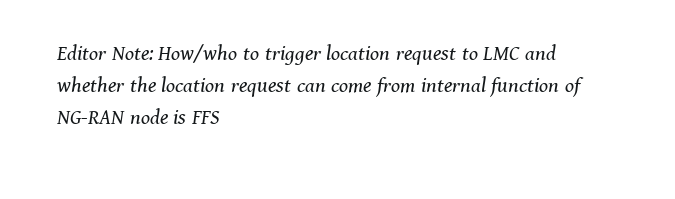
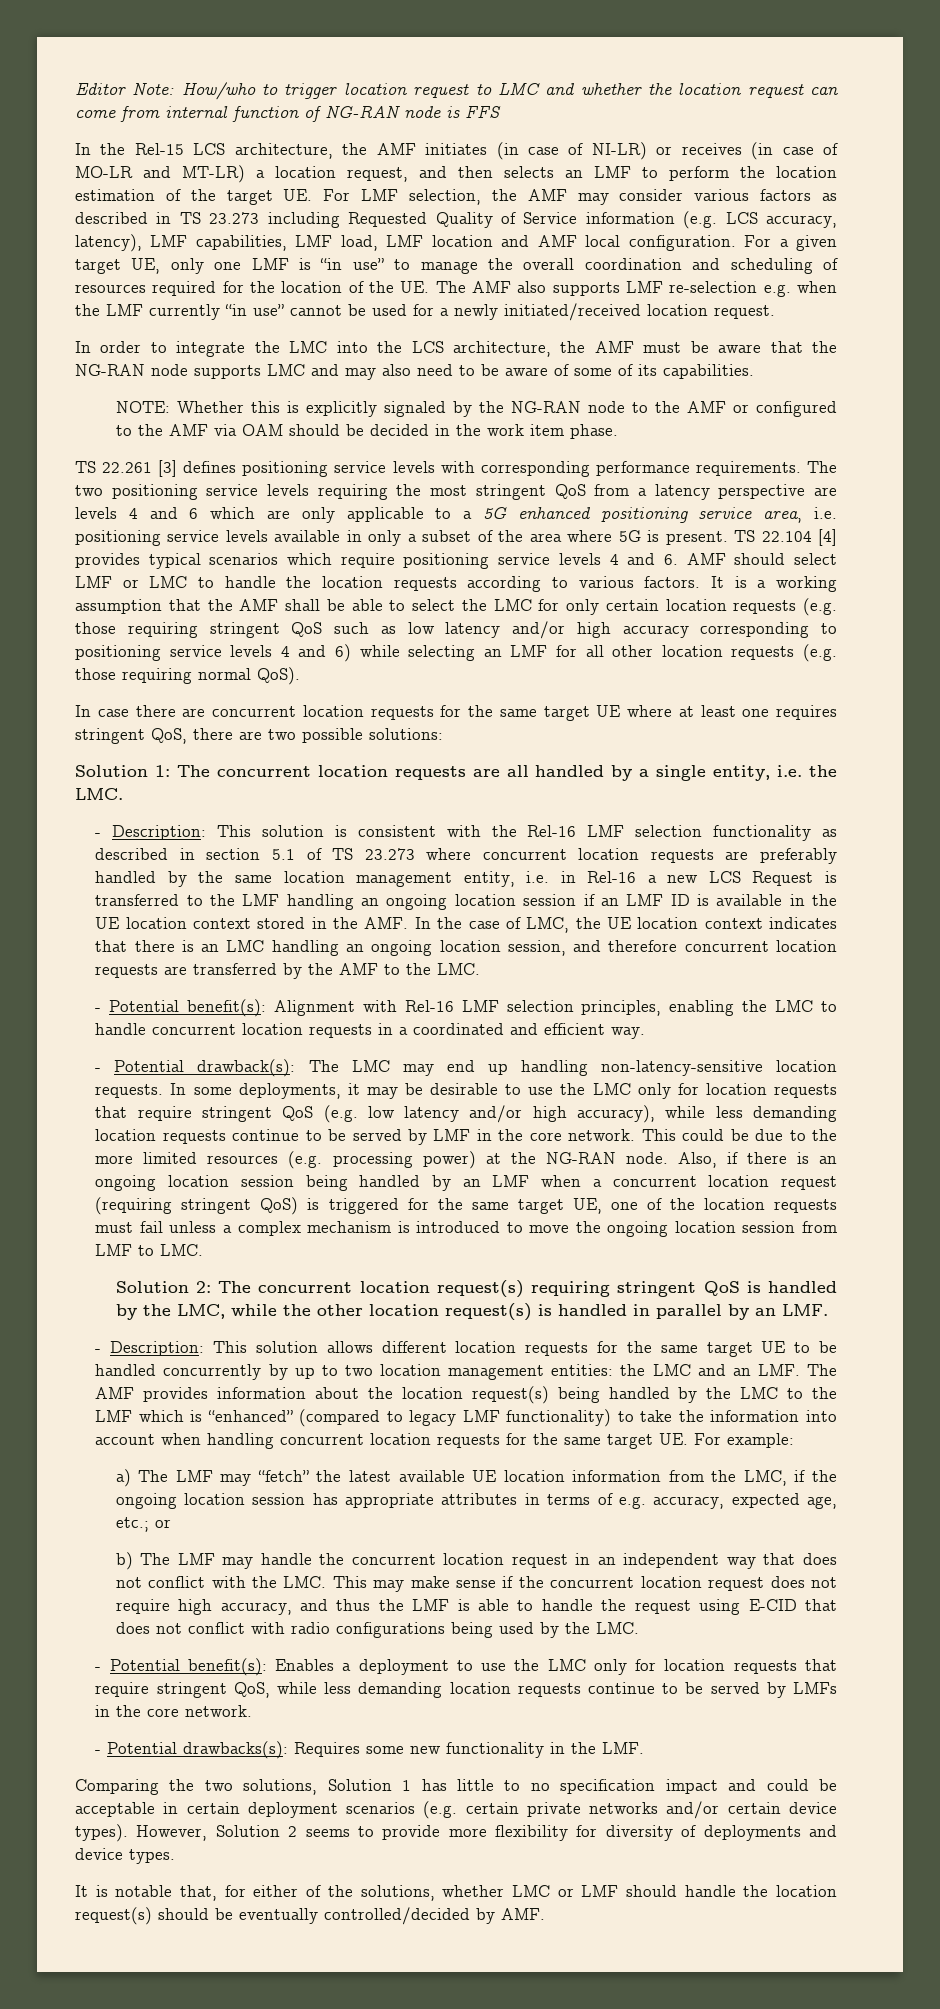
+ In the Rel-15 LCS architecture, the AMF initiates (in case of NI-LR) or receives (in case of MO-LR and MT-LR) a location request, and then selects an LMF to perform the location estimation of the target UE. For LMF selection, the AMF may consider various factors as described in TS 23.273 including Requested Quality of Service information (e.g. LCS accuracy, latency), LMF capabilities, LMF load, LMF location and AMF local configuration. For a given target UE, only one LMF is “in use” to manage the overall coordination and scheduling of resources required for the location of the UE. The AMF also supports LMF re-selection e.g. when the LMF currently “in use” cannot be used for a newly initiated/received location request.
+ In order to integrate the LMC into the LCS architecture, the AMF must be aware that the NG-RAN node supports LMC and may also need to be aware of some of its capabilities.
+ NOTE: Whether this is explicitly signaled by the NG-RAN node to the AMF or configured to the AMF via OAM should be decided in the work item phase.
+ TS 22.261 [3] defines positioning service levels with corresponding performance requirements. The two positioning service levels requiring the most stringent QoS from a latency perspective are levels 4 and 6 which are only applicable to a 5G enhanced positioning service area, i.e. positioning service levels available in only a subset of the area where 5G is present. TS 22.104 [4] provides typical scenarios which require positioning service levels 4 and 6. AMF should select LMF or LMC to handle the location requests according to various factors. It is a working assumption that the AMF shall be able to select the LMC for only certain location requests (e.g. those requiring stringent QoS such as low latency and/or high accuracy corresponding to positioning service levels 4 and 6) while selecting an LMF for all other location requests (e.g. those requiring normal QoS).
+ In case there are concurrent location requests for the same target UE where at least one requires stringent QoS, there are two possible solutions:
+ Solution 1: The concurrent location requests are all handled by a single entity, i.e. the LMC.
+ - Description: This solution is consistent with the Rel-16 LMF selection functionality as described in section 5.1 of TS 23.273 where concurrent location requests are preferably handled by the same location management entity, i.e. in Rel-16 a new LCS Request is transferred to the LMF handling an ongoing location session if an LMF ID is available in the UE location context stored in the AMF. In the case of LMC, the UE location context indicates that there is an LMC handling an ongoing location session, and therefore concurrent location requests are transferred by the AMF to the LMC.
+ - Potential benefit(s): Alignment with Rel-16 LMF selection principles, enabling the LMC to handle concurrent location requests in a coordinated and efficient way.
+ - Potential drawback(s): The LMC may end up handling non-latency-sensitive location requests. In some deployments, it may be desirable to use the LMC only for location requests that require stringent QoS (e.g. low latency and/or high accuracy), while less demanding location requests continue to be served by LMF in the core network. This could be due to the more limited resources (e.g. processing power) at the NG-RAN node. Also, if there is an ongoing location session being handled by an LMF when a concurrent location request (requiring stringent QoS) is triggered for the same target UE, one of the location requests must fail unless a complex mechanism is introduced to move the ongoing location session from LMF to LMC.
+ Solution 2: The concurrent location request(s) requiring stringent QoS is handled by the LMC, while the other location request(s) is handled in parallel by an LMF.
+ - Description: This solution allows different location requests for the same target UE to be handled concurrently by up to two location management entities: the LMC and an LMF. The AMF provides information about the location request(s) being handled by the LMC to the LMF which is “enhanced” (compared to legacy LMF functionality) to take the information into account when handling concurrent location requests for the same target UE. For example:
+ a) The LMF may “fetch” the latest available UE location information from the LMC, if the ongoing location session has appropriate attributes in terms of e.g. accuracy, expected age, etc.; or
+ b) The LMF may handle the concurrent location request in an independent way that does not conflict with the LMC. This may make sense if the concurrent location request does not require high accuracy, and thus the LMF is able to handle the request using E-CID that does not conflict with radio configurations being used by the LMC.
+ - Potential benefit(s): Enables a deployment to use the LMC only for location requests that require stringent QoS, while less demanding location requests continue to be served by LMFs in the core network.
+ - Potential drawbacks(s): Requires some new functionality in the LMF.
+ Comparing the two solutions, Solution 1 has little to no specification impact and could be acceptable in certain deployment scenarios (e.g. certain private networks and/or certain device types). However, Solution 2 seems to provide more flexibility for diversity of deployments and device types.
+ It is notable that, for either of the solutions, whether LMC or LMF should handle the location request(s) should be eventually controlled/decided by AMF.

